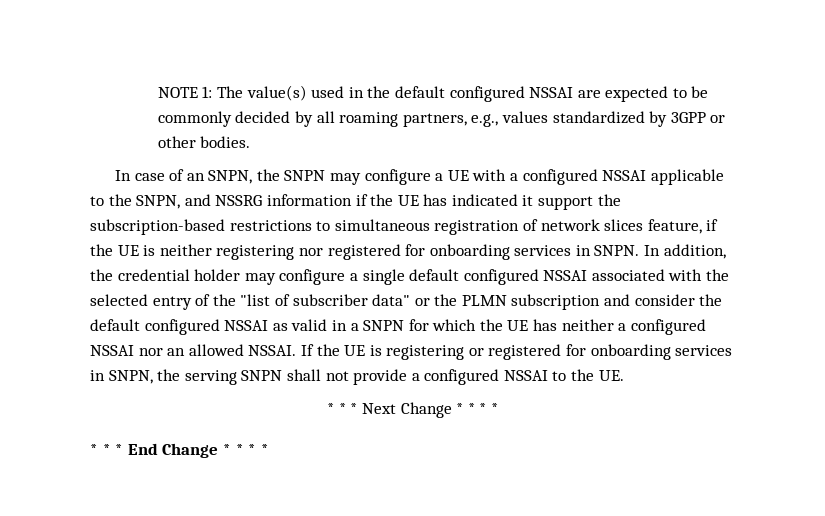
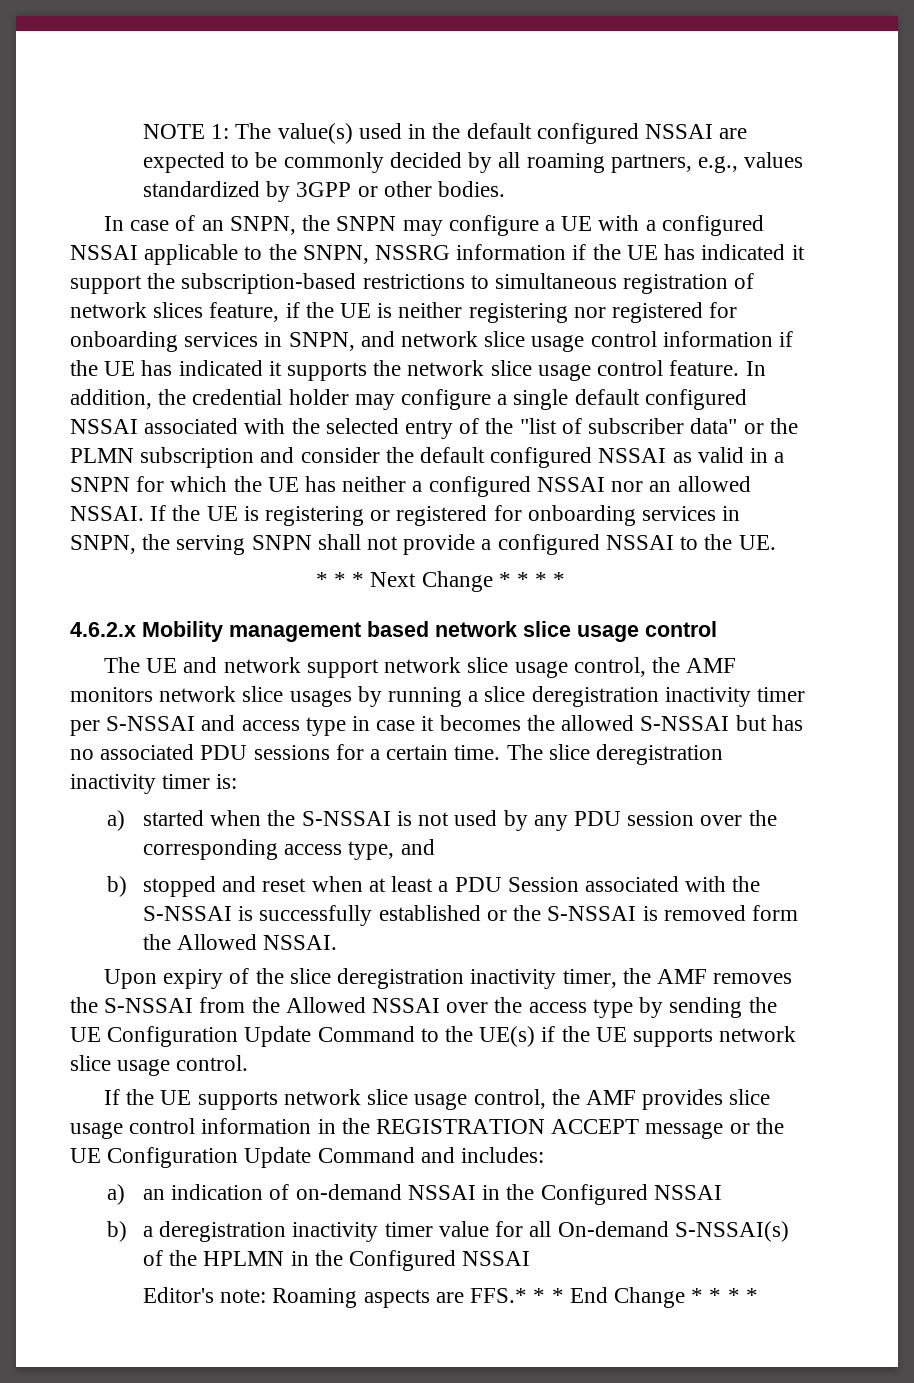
- In case of an SNPN, the SNPN may configure a UE with a configured NSSAI applicable to the SNPN, and NSSRG information if the UE has indicated it support the subscription-based restrictions to simultaneous registration of network slices feature, if the UE is neither registering nor registered for onboarding services in SNPN.
+ In case of an SNPN, the SNPN may configure a UE with a configured NSSAI applicable to the SNPN, NSSRG information if the UE has indicated it support the subscription-based restrictions to simultaneous registration of network slices feature, if the UE is neither registering nor registered for onboarding services in SNPN, and network slice usage control information if the UE has indicated it supports the network slice usage control feature.
- * * * End Change * * * *
+ 4.6.2.x Mobility management based network slice usage control
+ The UE and network support network slice usage control, the AMF monitors network slice usages by running a slice deregistration inactivity timer per S-NSSAI and access type in case it becomes the allowed S-NSSAI but has no associated PDU sessions for a certain time. The slice deregistration inactivity timer is:
+ a) started when the S-NSSAI is not used by any PDU session over the corresponding access type, and
+ b) stopped and reset when at least a PDU Session associated with the S-NSSAI is successfully established or the S-NSSAI is removed form the Allowed NSSAI.
+ Upon expiry of the slice deregistration inactivity timer, the AMF removes the S-NSSAI from the Allowed NSSAI over the access type by sending the UE Configuration Update Command to the UE(s) if the UE supports network slice usage control.
+ If the UE supports network slice usage control, the AMF provides slice usage control information in the REGISTRATION ACCEPT message or the UE Configuration Update Command and includes:
+ a) an indication of on-demand NSSAI in the Configured NSSAI
+ b) a deregistration inactivity timer value for all On-demand S-NSSAI(s) of the HPLMN in the Configured NSSAI
+ Editor's note: Roaming aspects are FFS.* * * End Change * * * *

